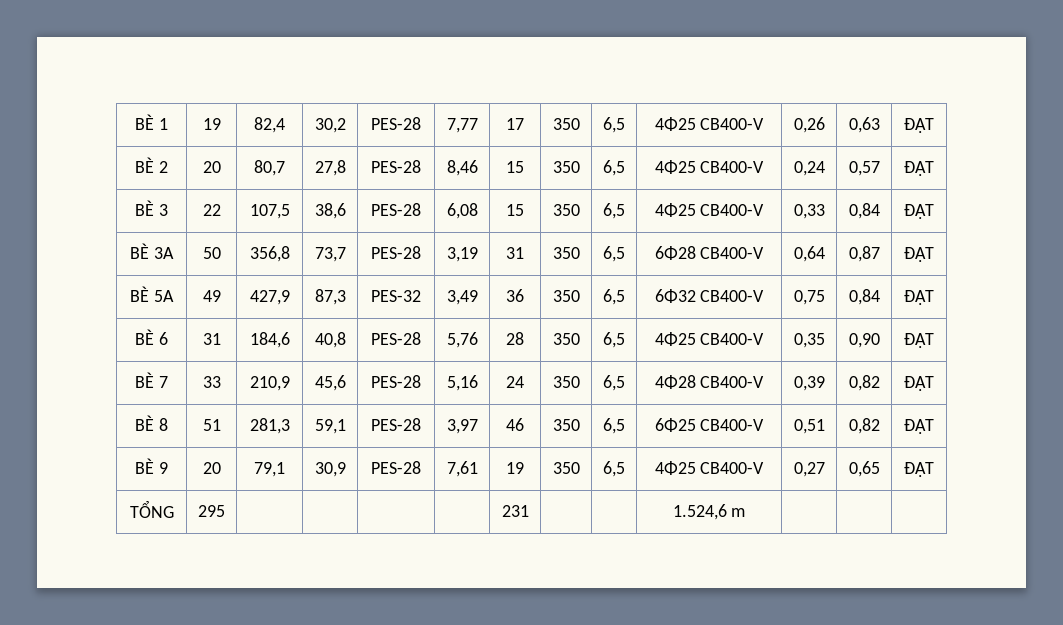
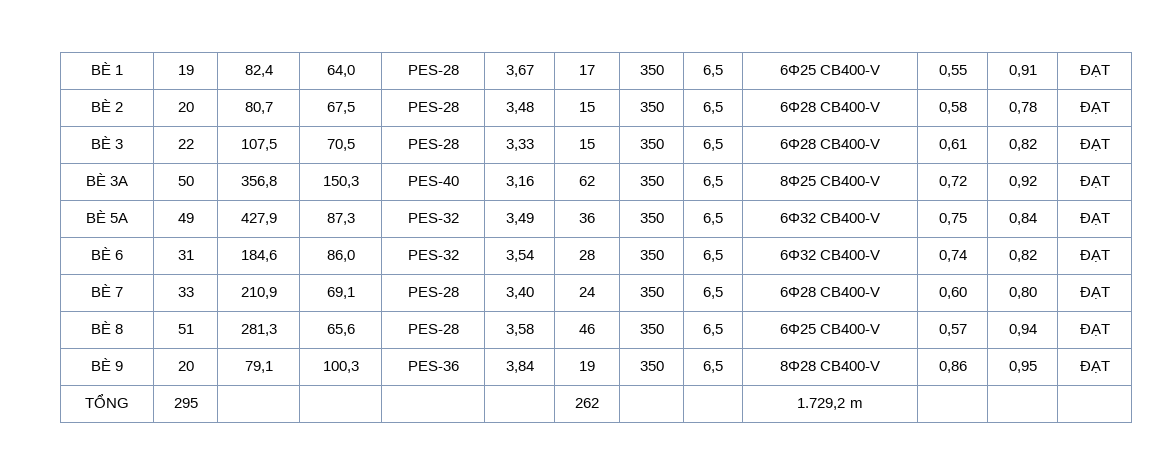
- BÈ 1 | 19 | 82,4 | 30,2 | PES-28 | 7,77 | 17 | 350 | 6,5 | 4Φ25 CB400-V | 0,26 | 0,63 | ĐẠT
+ BÈ 1 | 19 | 82,4 | 64,0 | PES-28 | 3,67 | 17 | 350 | 6,5 | 6Φ25 CB400-V | 0,55 | 0,91 | ĐẠT
- BÈ 2 | 20 | 80,7 | 27,8 | PES-28 | 8,46 | 15 | 350 | 6,5 | 4Φ25 CB400-V | 0,24 | 0,57 | ĐẠT
+ BÈ 2 | 20 | 80,7 | 67,5 | PES-28 | 3,48 | 15 | 350 | 6,5 | 6Φ28 CB400-V | 0,58 | 0,78 | ĐẠT
- BÈ 3 | 22 | 107,5 | 38,6 | PES-28 | 6,08 | 15 | 350 | 6,5 | 4Φ25 CB400-V | 0,33 | 0,84 | ĐẠT
+ BÈ 3 | 22 | 107,5 | 70,5 | PES-28 | 3,33 | 15 | 350 | 6,5 | 6Φ28 CB400-V | 0,61 | 0,82 | ĐẠT
- BÈ 3A | 50 | 356,8 | 73,7 | PES-28 | 3,19 | 31 | 350 | 6,5 | 6Φ28 CB400-V | 0,64 | 0,87 | ĐẠT
+ BÈ 3A | 50 | 356,8 | 150,3 | PES-40 | 3,16 | 62 | 350 | 6,5 | 8Φ25 CB400-V | 0,72 | 0,92 | ĐẠT
- BÈ 6 | 31 | 184,6 | 40,8 | PES-28 | 5,76 | 28 | 350 | 6,5 | 4Φ25 CB400-V | 0,35 | 0,90 | ĐẠT
+ BÈ 6 | 31 | 184,6 | 86,0 | PES-32 | 3,54 | 28 | 350 | 6,5 | 6Φ32 CB400-V | 0,74 | 0,82 | ĐẠT
- BÈ 7 | 33 | 210,9 | 45,6 | PES-28 | 5,16 | 24 | 350 | 6,5 | 4Φ28 CB400-V | 0,39 | 0,82 | ĐẠT
+ BÈ 7 | 33 | 210,9 | 69,1 | PES-28 | 3,40 | 24 | 350 | 6,5 | 6Φ28 CB400-V | 0,60 | 0,80 | ĐẠT
- BÈ 8 | 51 | 281,3 | 59,1 | PES-28 | 3,97 | 46 | 350 | 6,5 | 6Φ25 CB400-V | 0,51 | 0,82 | ĐẠT
+ BÈ 8 | 51 | 281,3 | 65,6 | PES-28 | 3,58 | 46 | 350 | 6,5 | 6Φ25 CB400-V | 0,57 | 0,94 | ĐẠT
- BÈ 9 | 20 | 79,1 | 30,9 | PES-28 | 7,61 | 19 | 350 | 6,5 | 4Φ25 CB400-V | 0,27 | 0,65 | ĐẠT
+ BÈ 9 | 20 | 79,1 | 100,3 | PES-36 | 3,84 | 19 | 350 | 6,5 | 8Φ28 CB400-V | 0,86 | 0,95 | ĐẠT
- TỔNG | 295 | | | | | 231 | | | 1.524,6 m | | |
+ TỔNG | 295 | | | | | 262 | | | 1.729,2 m | | |

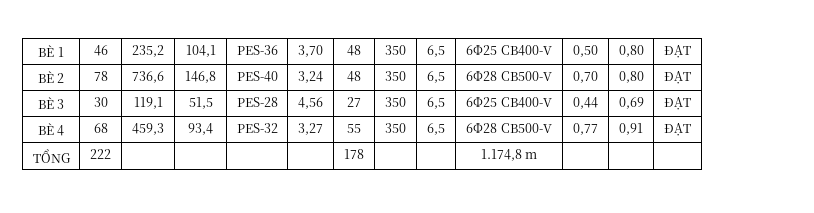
- BÈ 1 | 19 | 82,4 | 64,0 | PES-28 | 3,67 | 17 | 350 | 6,5 | 6Φ25 CB400-V | 0,55 | 0,91 | ĐẠT
+ BÈ 1 | 46 | 235,2 | 104,1 | PES-36 | 3,70 | 48 | 350 | 6,5 | 6Φ25 CB400-V | 0,50 | 0,80 | ĐẠT
- BÈ 2 | 20 | 80,7 | 67,5 | PES-28 | 3,48 | 15 | 350 | 6,5 | 6Φ28 CB400-V | 0,58 | 0,78 | ĐẠT
+ BÈ 2 | 78 | 736,6 | 146,8 | PES-40 | 3,24 | 48 | 350 | 6,5 | 6Φ28 CB500-V | 0,70 | 0,80 | ĐẠT
- BÈ 3 | 22 | 107,5 | 70,5 | PES-28 | 3,33 | 15 | 350 | 6,5 | 6Φ28 CB400-V | 0,61 | 0,82 | ĐẠT
- BÈ 3A | 50 | 356,8 | 150,3 | PES-40 | 3,16 | 62 | 350 | 6,5 | 8Φ25 CB400-V | 0,72 | 0,92 | ĐẠT
- BÈ 5A | 49 | 427,9 | 87,3 | PES-32 | 3,49 | 36 | 350 | 6,5 | 6Φ32 CB400-V | 0,75 | 0,84 | ĐẠT
- BÈ 6 | 31 | 184,6 | 86,0 | PES-32 | 3,54 | 28 | 350 | 6,5 | 6Φ32 CB400-V | 0,74 | 0,82 | ĐẠT
- BÈ 7 | 33 | 210,9 | 69,1 | PES-28 | 3,40 | 24 | 350 | 6,5 | 6Φ28 CB400-V | 0,60 | 0,80 | ĐẠT
- BÈ 8 | 51 | 281,3 | 65,6 | PES-28 | 3,58 | 46 | 350 | 6,5 | 6Φ25 CB400-V | 0,57 | 0,94 | ĐẠT
- BÈ 9 | 20 | 79,1 | 100,3 | PES-36 | 3,84 | 19 | 350 | 6,5 | 8Φ28 CB400-V | 0,86 | 0,95 | ĐẠT
+ BÈ 3 | 30 | 119,1 | 51,5 | PES-28 | 4,56 | 27 | 350 | 6,5 | 6Φ25 CB400-V | 0,44 | 0,69 | ĐẠT
+ BÈ 4 | 68 | 459,3 | 93,4 | PES-32 | 3,27 | 55 | 350 | 6,5 | 6Φ28 CB500-V | 0,77 | 0,91 | ĐẠT
- TỔNG | 295 | | | | | 262 | | | 1.729,2 m | | |
+ TỔNG | 222 | | | | | 178 | | | 1.174,8 m | | |

